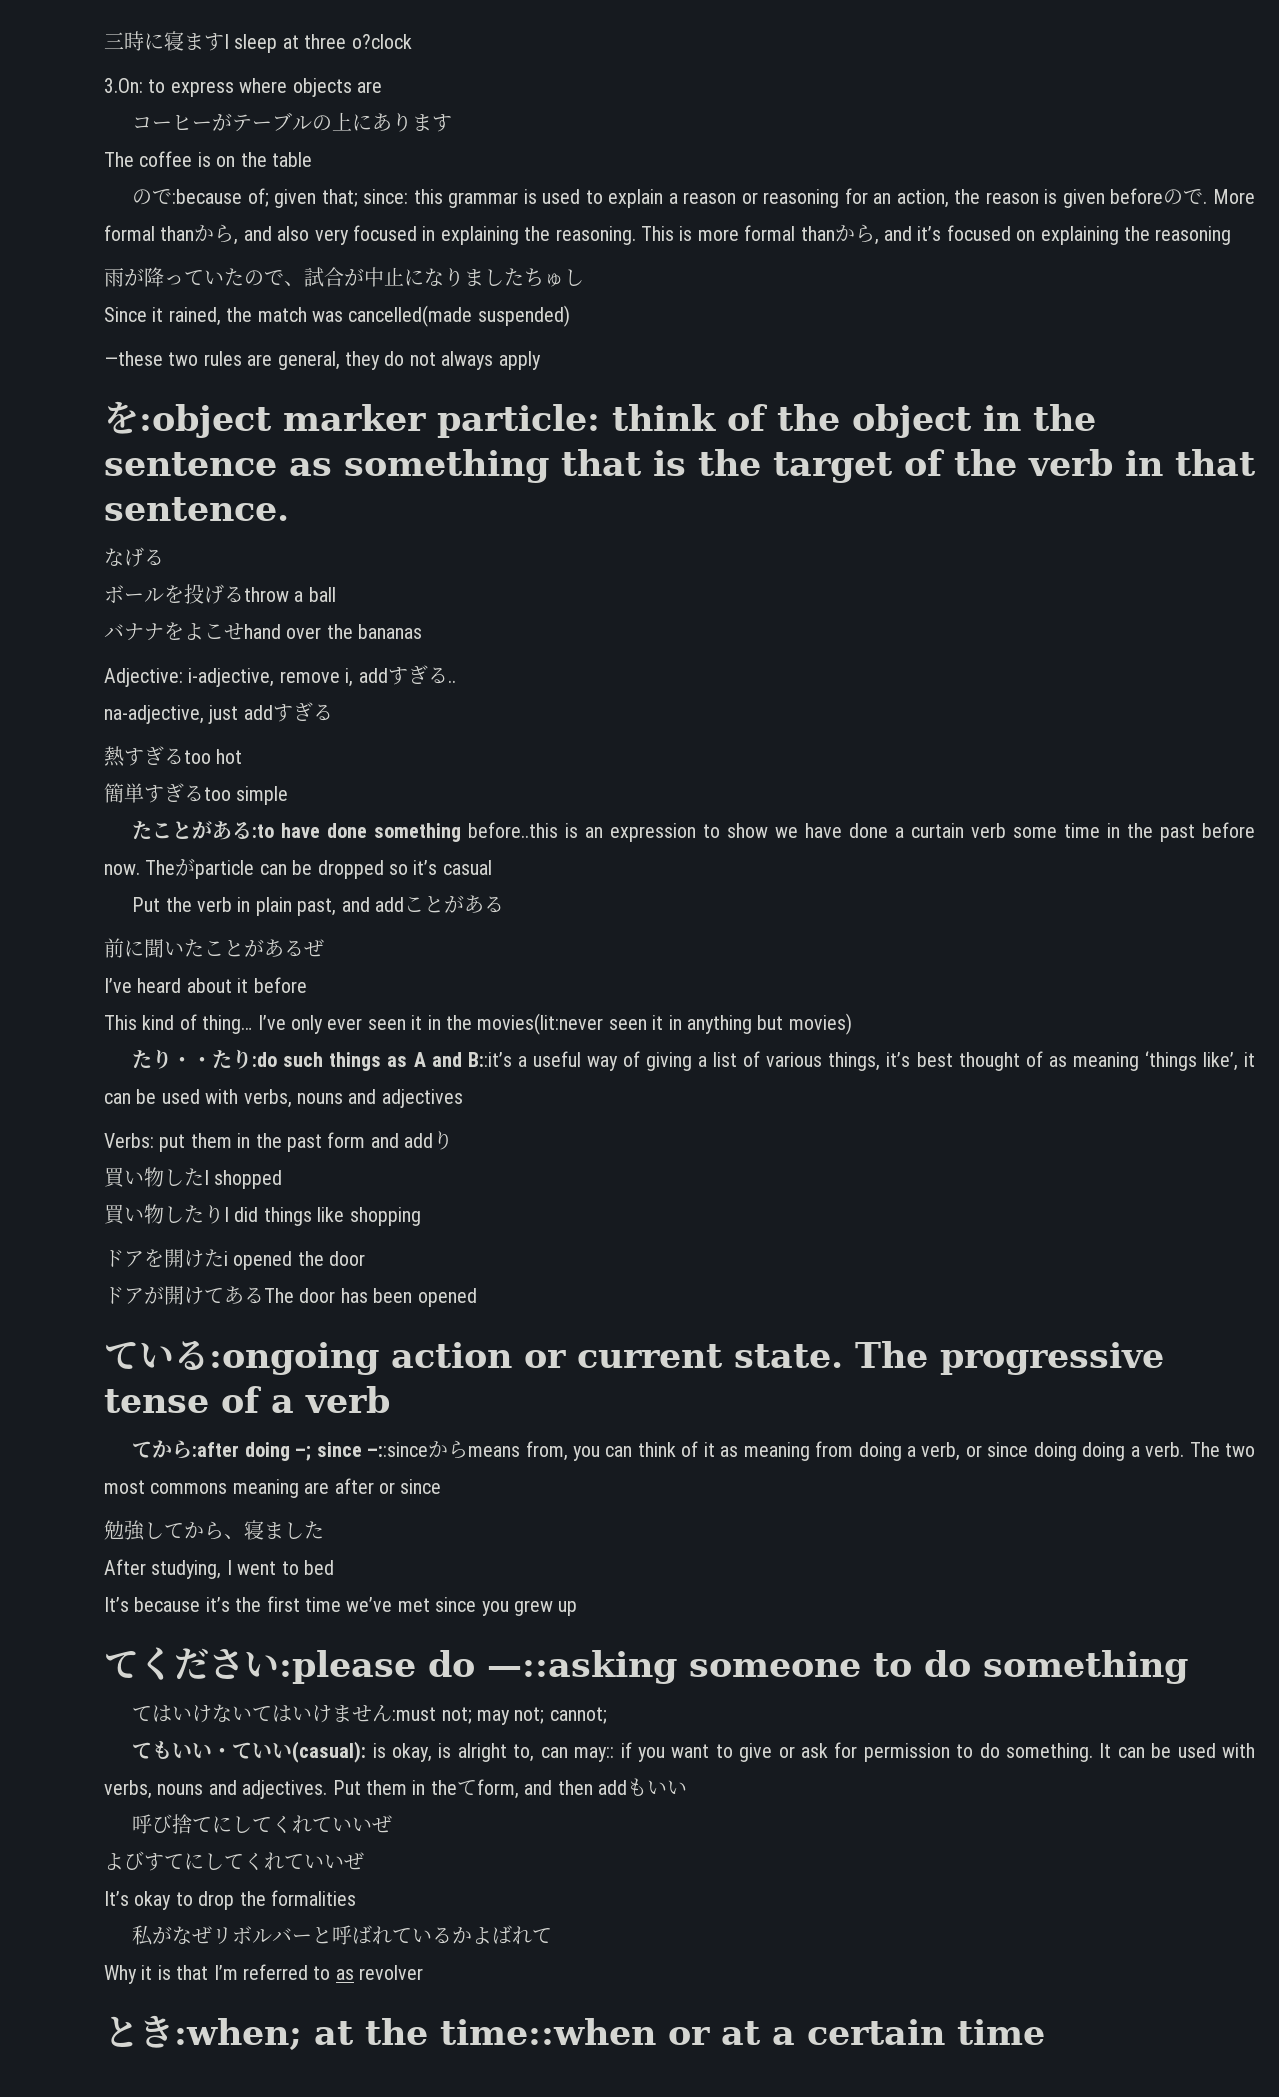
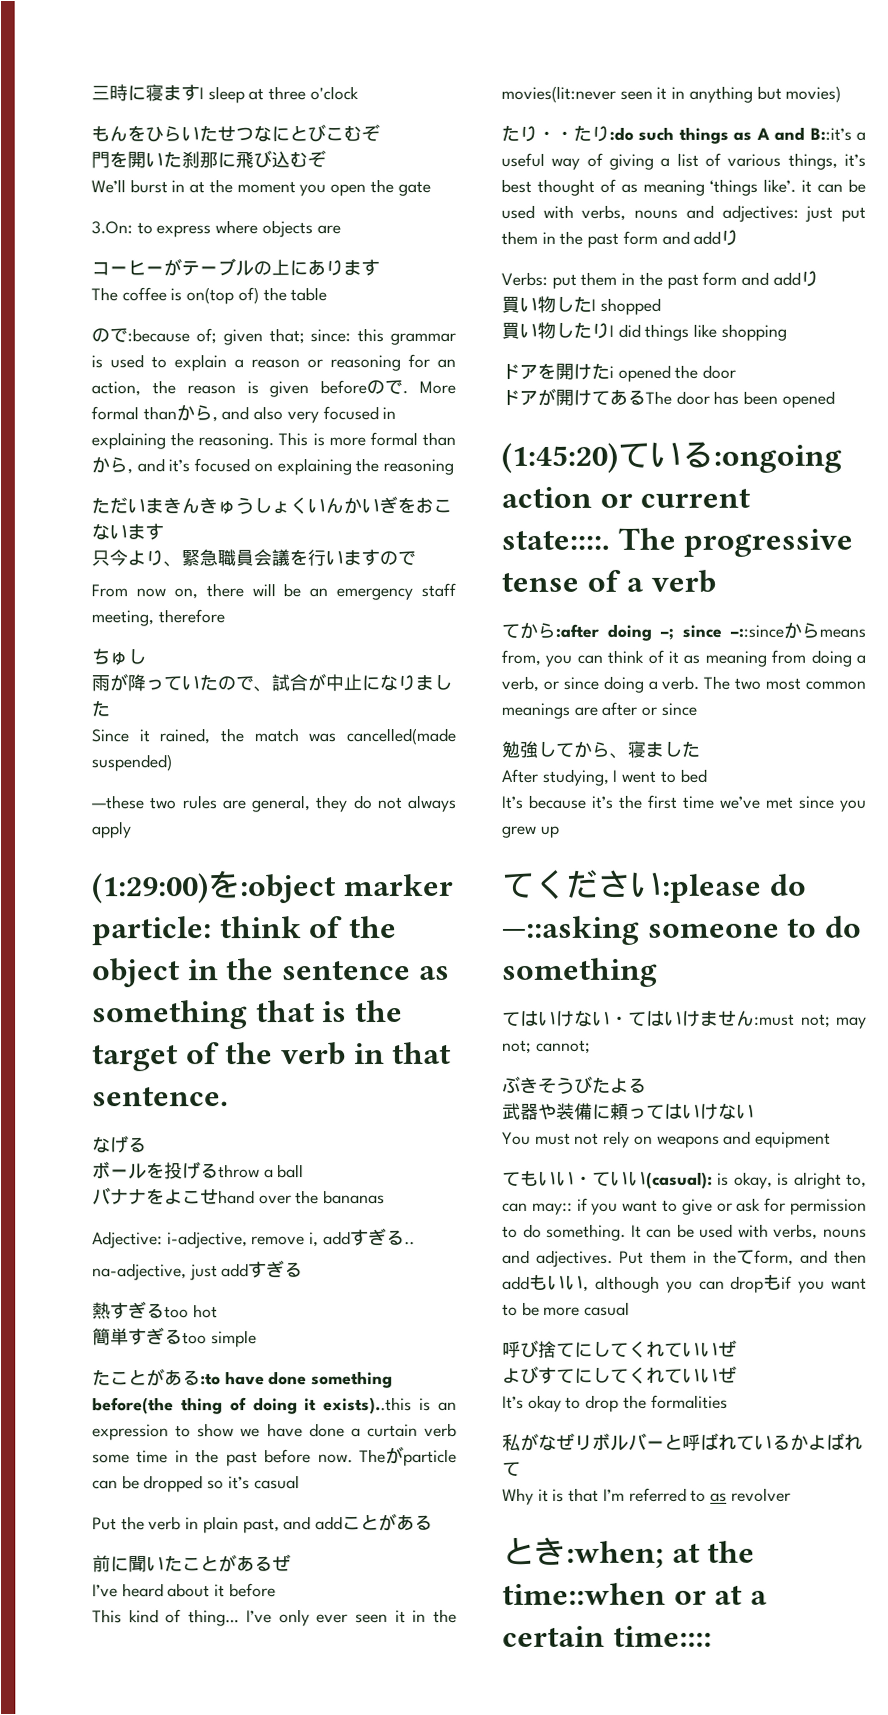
- 三時に寝ますI sleep at three o?clock
+ 三時に寝ますI sleep at three o'clock
+ もんをひらいたせつなにとびこむぞ
+ 門を開いた刹那に飛び込むぞ
+ We’ll burst in at the moment you open the gate
- The coffee is on the table
+ The coffee is on(top of) the table
+ ただいまきんきゅうしょくいんかいぎをおこないます
+ 只今より、緊急職員会議を行いますので
+ From now on, there will be an emergency staff meeting, therefore
+ ちゅし
- 雨が降っていたので、試合が中止になりましたちゅし
+ 雨が降っていたので、試合が中止になりました
- を:object marker particle: think of the object in the sentence as something that is the target of the verb in that sentence.
+ (1:29:00)を:object marker particle: think of the object in the sentence as something that is the target of the verb in that sentence.
- たことがある:to have done something before..this is an expression to show we have done a curtain verb some time in the past before now.
+ たことがある:to have done something before(the thing of doing it exists)..this is an expression to show we have done a curtain verb some time in the past before now.
- たり・・たり:do such things as A and B::it’s a useful way of giving a list of various things, it’s best thought of as meaning ‘things like’, it can be used with verbs, nouns and adjectives
+ たり・・たり:do such things as A and B::it’s a useful way of giving a list of various things, it’s best thought of as meaning ‘things like’. it can be used with verbs, nouns and adjectives: just put them in the past form and addり
- ている:ongoing action or current state.
+ (1:45:20)ている:ongoing action or current state::::.
- てから:after doing –; since –::sinceからmeans from, you can think of it as meaning from doing a verb, or since doing doing a verb.
+ てから:after doing –; since –::sinceからmeans from, you can think of it as meaning from doing a verb, or since doing a verb.
- The two most commons meaning are after or since
+ The two most common meanings are after or since
- てはいけないてはいけません:must not; may not; cannot;
+ てはいけない・てはいけません:must not; may not; cannot;
+ ぶきそうびたよる
+ 武器や装備に頼ってはいけない
+ You must not rely on weapons and equipment
- Put them in theてform, and then addもいい
+ Put them in theてform, and then addもいい, although you can dropもif you want to be more casual
- とき:when; at the time::when or at a certain time
+ とき:when; at the time::when or at a certain time::::

